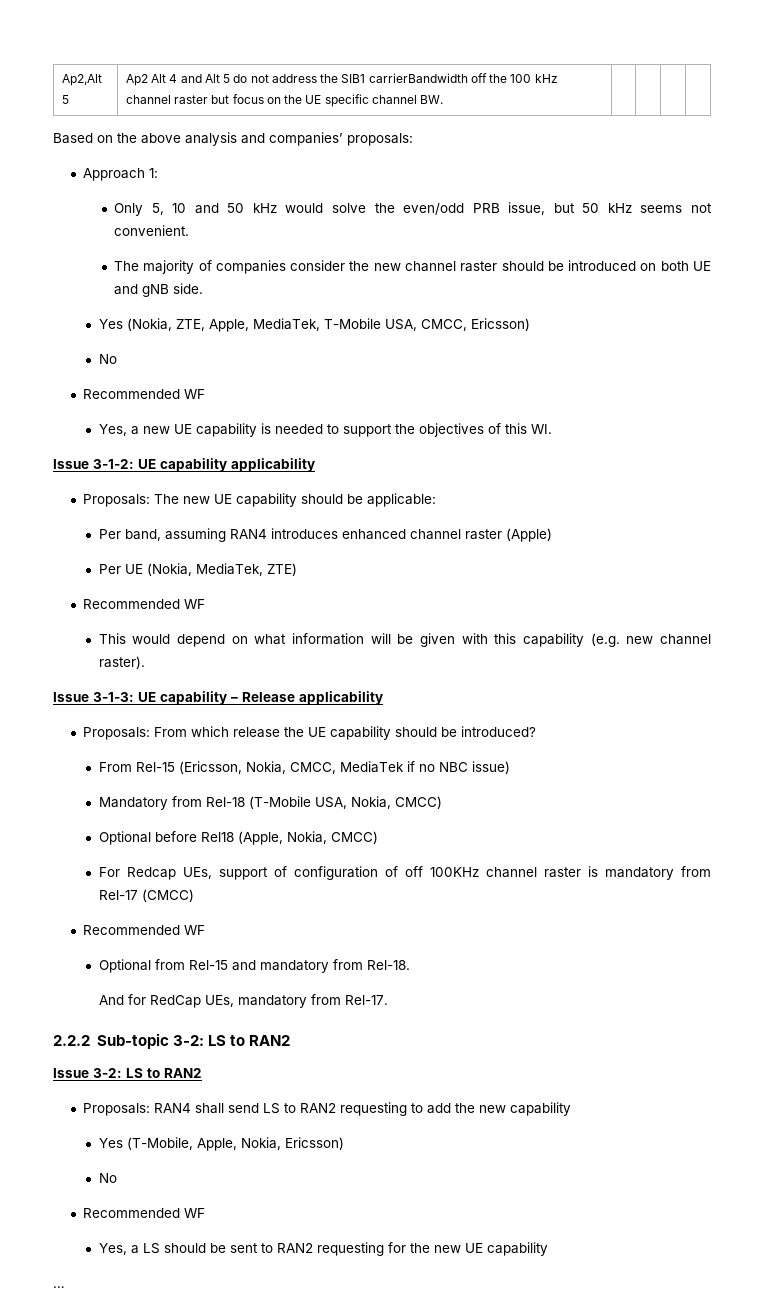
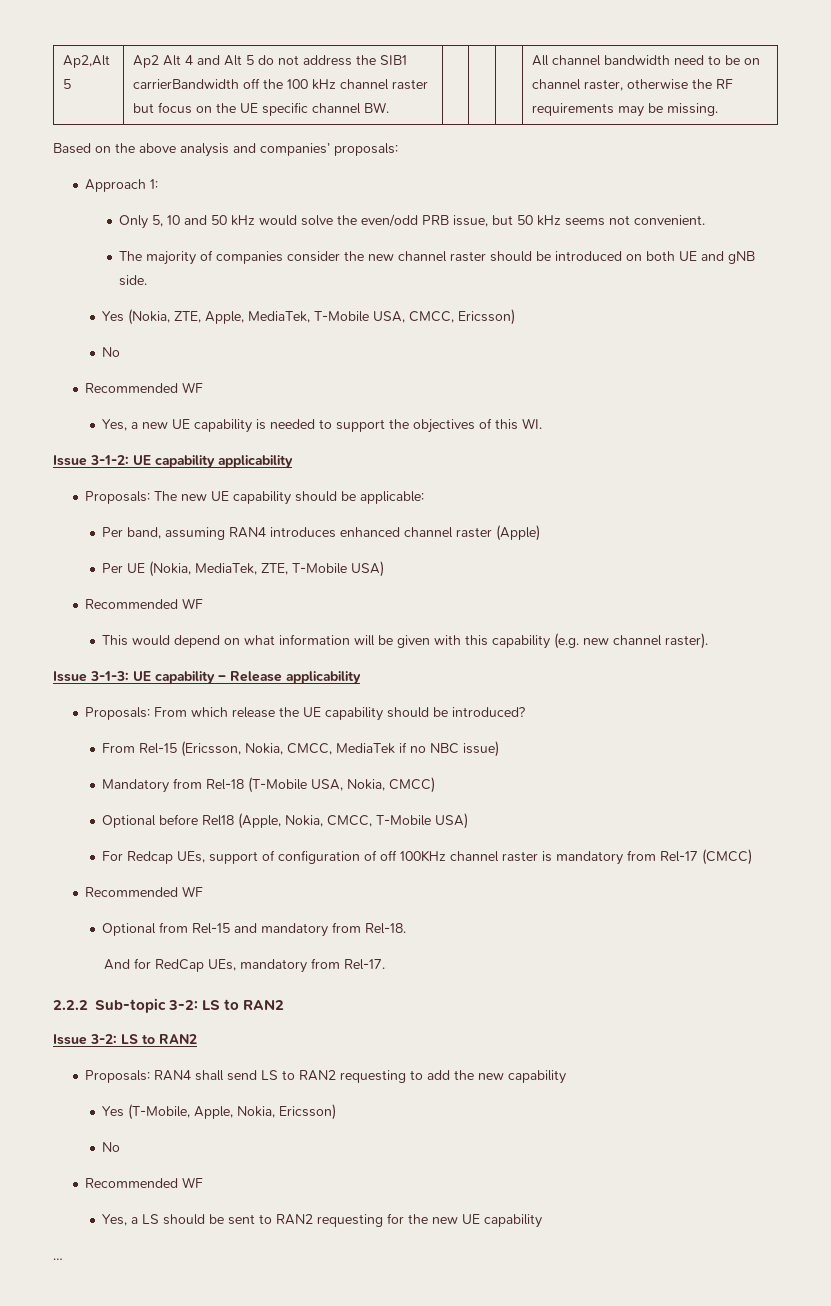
+ All channel bandwidth need to be on channel raster, otherwise the RF requirements may be missing.
- Per UE (Nokia, MediaTek, ZTE)
+ Per UE (Nokia, MediaTek, ZTE, T-Mobile USA)
- Optional before Rel18 (Apple, Nokia, CMCC)
+ Optional before Rel18 (Apple, Nokia, CMCC, T-Mobile USA)

